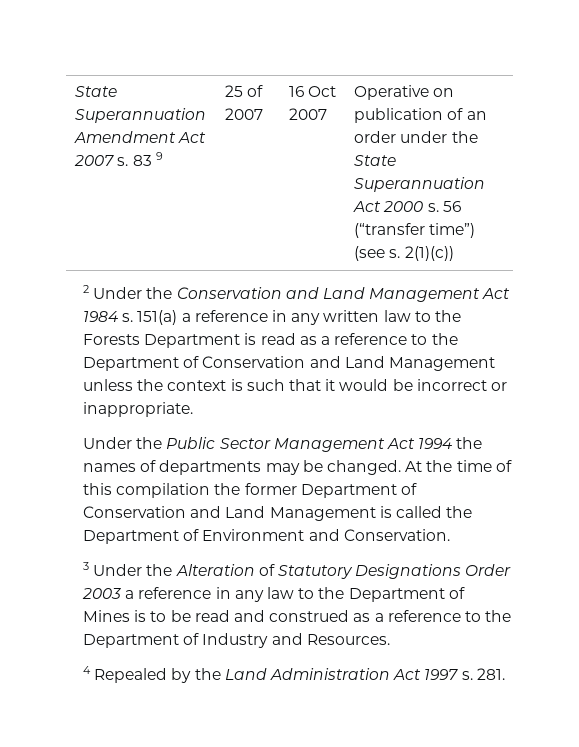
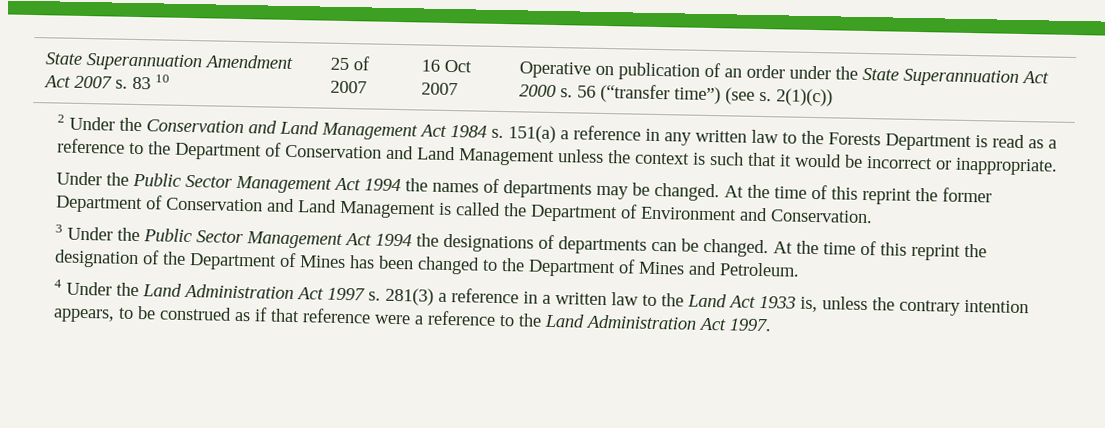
- State Superannuation Amendment Act 2007 s. 83 9 | 25 of 2007 | 16 Oct 2007 | Operative on publication of an order under the State Superannuation Act 2000 s. 56 (“transfer time”) (see s. 2(1)(c))
+ State Superannuation Amendment Act 2007 s. 83 10 | 25 of 2007 | 16 Oct 2007 | Operative on publication of an order under the State Superannuation Act 2000 s. 56 (“transfer time”) (see s. 2(1)(c))
- At the time of this compilation the former Department of Conservation and Land Management is called the Department of Environment and Conservation.
+ At the time of this reprint the former Department of Conservation and Land Management is called the Department of Environment and Conservation.
- 3 Under the Alteration of Statutory Designations Order 2003 a reference in any law to the Department of Mines is to be read and construed as a reference to the Department of Industry and Resources.
+ 3 Under the Public Sector Management Act 1994 the designations of departments can be changed. At the time of this reprint the designation of the Department of Mines has been changed to the Department of Mines and Petroleum.
- 4 Repealed by the Land Administration Act 1997 s.
+ 4 Under the Land Administration Act 1997 s.
- 281.
+ 281(3) a reference in a written law to the Land Act 1933 is, unless the contrary intention appears, to be construed as if that reference were a reference to the Land Administration Act 1997.

